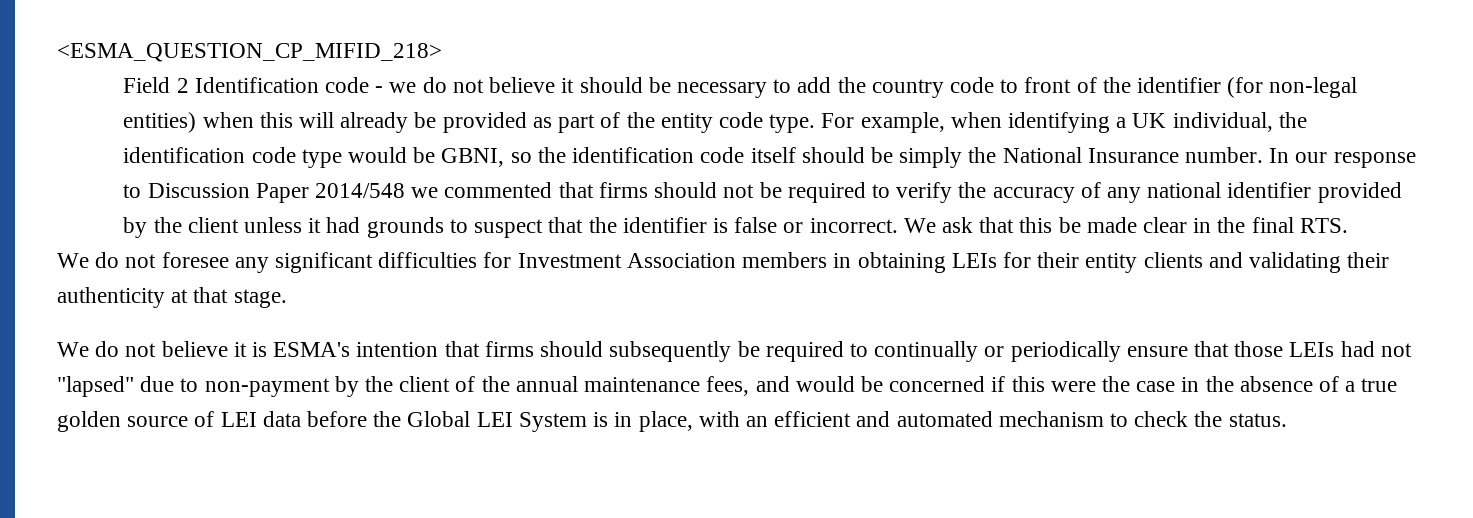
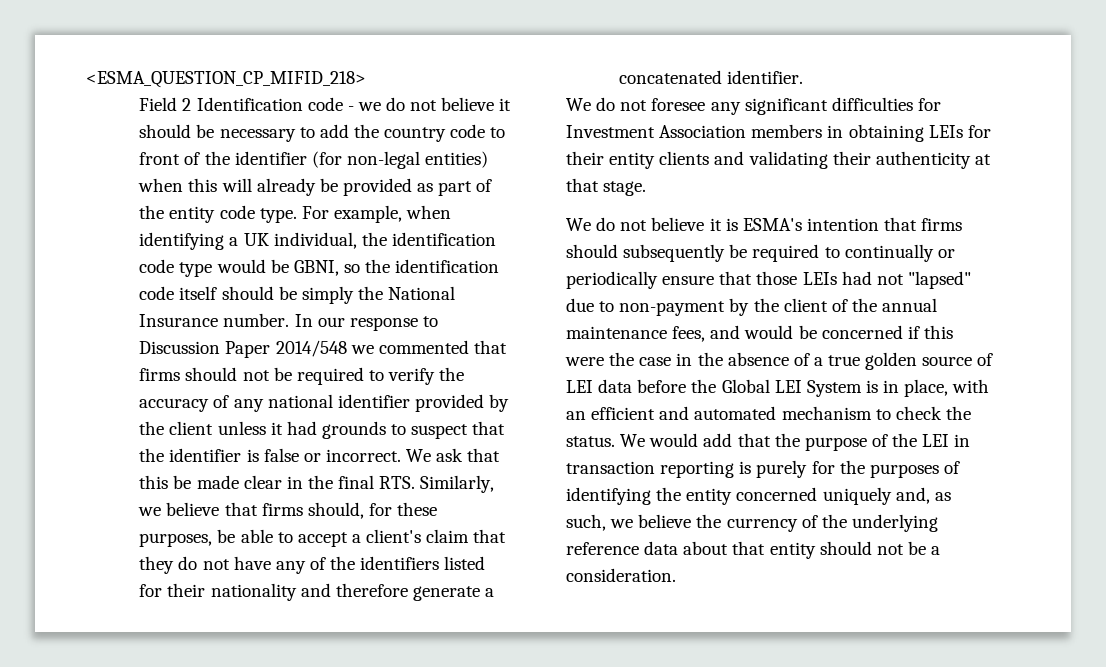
- We ask that this be made clear in the final RTS.
+ We ask that this be made clear in the final RTS. Similarly, we believe that firms should, for these purposes, be able to accept a client's claim that they do not have any of the identifiers listed for their nationality and therefore generate a concatenated identifier.
+ We would add that the purpose of the LEI in transaction reporting is purely for the purposes of identifying the entity concerned uniquely and, as such, we believe the currency of the underlying reference data about that entity should not be a consideration.

